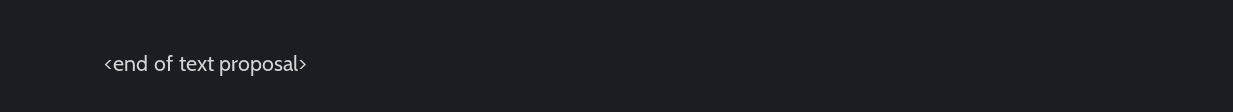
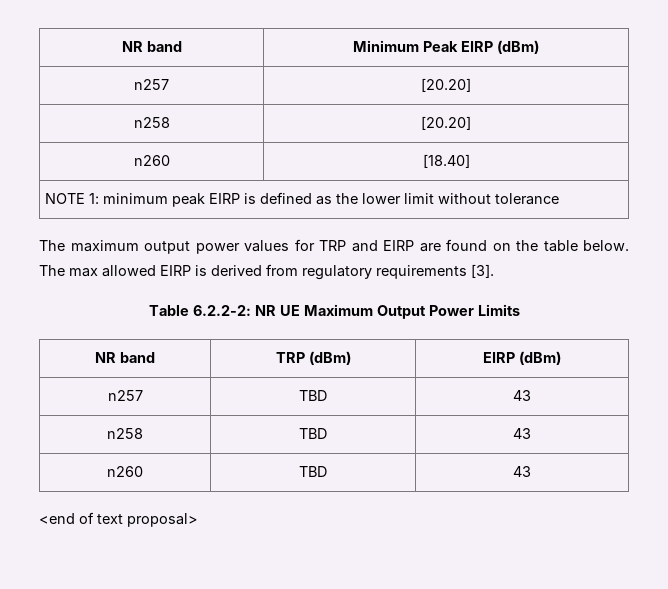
+ NR band | Minimum Peak EIRP (dBm)
+ n257 | [20.20]
+ n258 | [20.20]
+ n260 | [18.40]
+ NOTE 1: minimum peak EIRP is defined as the lower limit without tolerance
+ The maximum output power values for TRP and EIRP are found on the table below. The max allowed EIRP is derived from regulatory requirements [3].
+ Table 6.2.2-2: NR UE Maximum Output Power Limits
+ NR band | TRP (dBm) | EIRP (dBm)
+ n257 | TBD | 43
+ n258 | TBD | 43
+ n260 | TBD | 43

